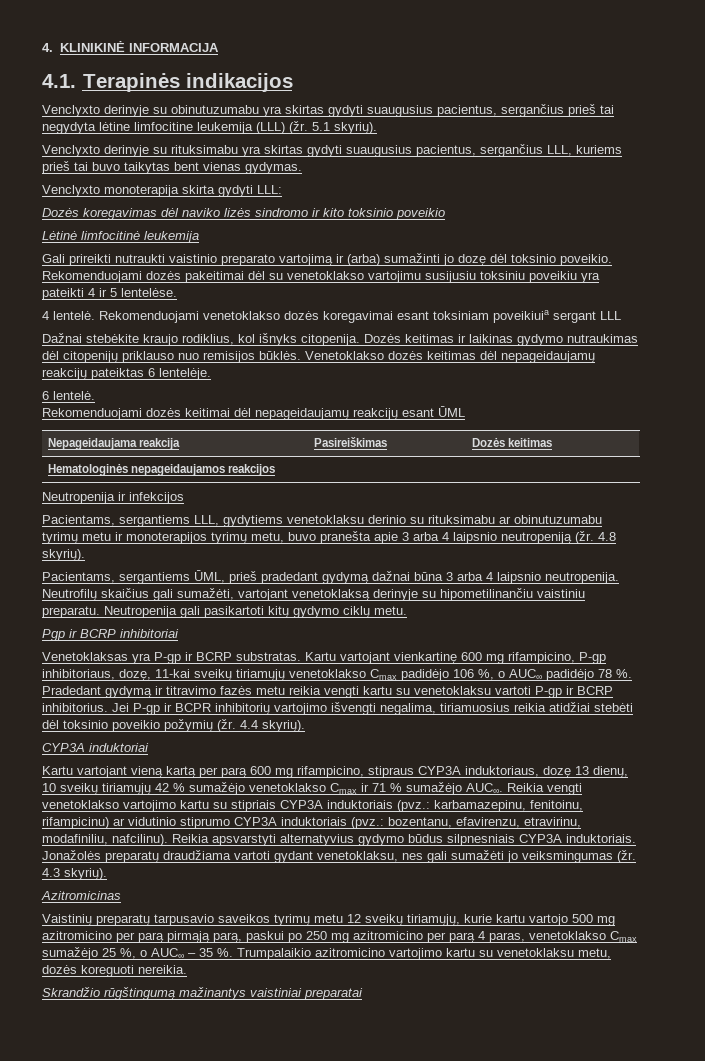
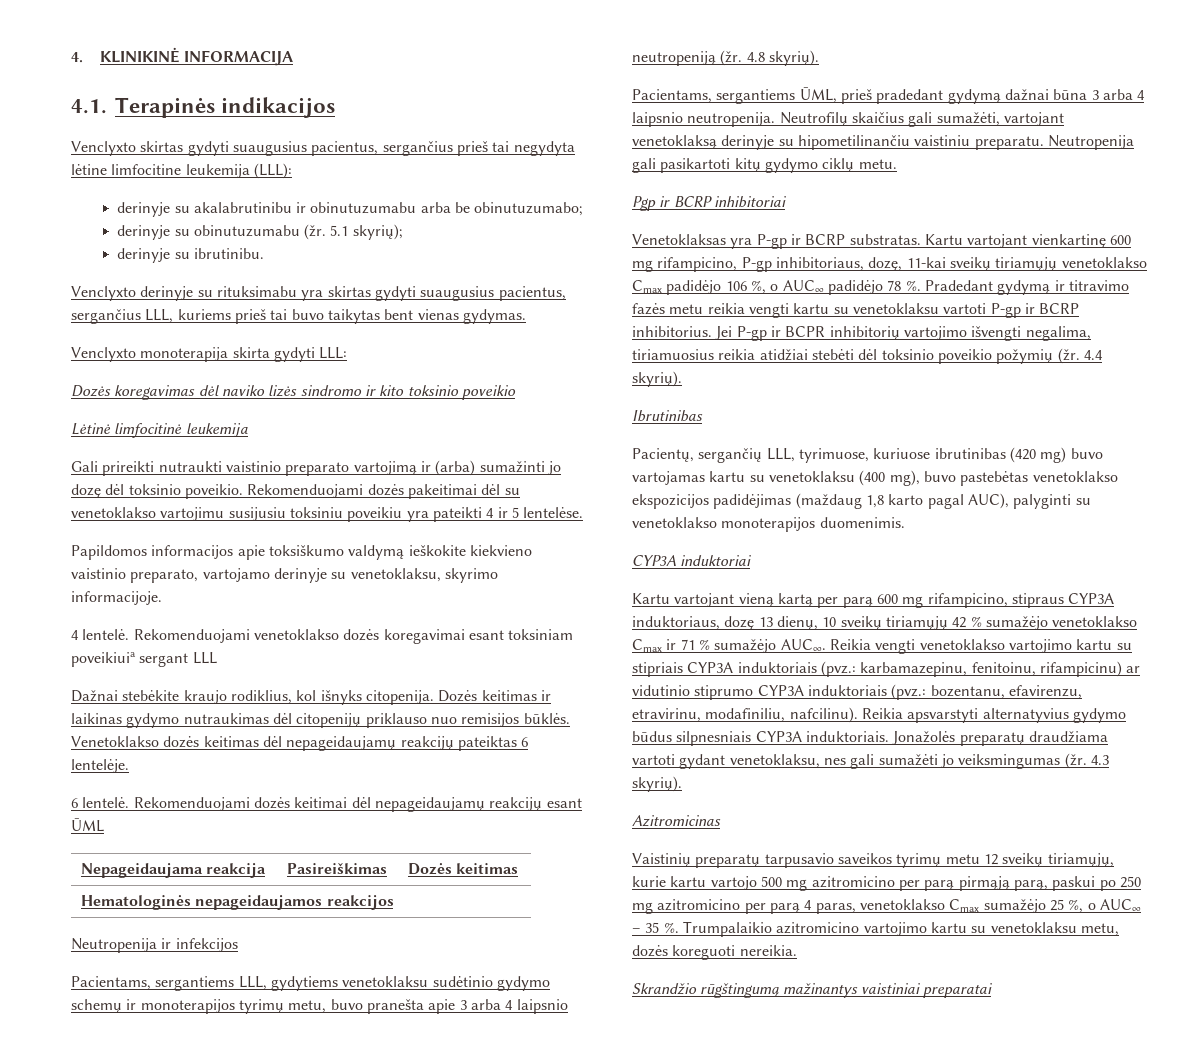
- Venclyxto derinyje su obinutuzumabu yra skirtas gydyti suaugusius pacientus, sergančius prieš tai negydyta lėtine limfocitine leukemija (LLL) (žr. 5.1 skyrių).
+ Venclyxto skirtas gydyti suaugusius pacientus, sergančius prieš tai negydyta lėtine limfocitine leukemija (LLL):
+ derinyje su akalabrutinibu ir obinutuzumabu arba be obinutuzumabo;
+ derinyje su obinutuzumabu (žr. 5.1 skyrių);
+ derinyje su ibrutinibu.
+ Papildomos informacijos apie toksiškumo valdymą ieškokite kiekvieno vaistinio preparato, vartojamo derinyje su venetoklaksu, skyrimo informacijoje.
- 6 lentelė.
- Rekomenduojami dozės keitimai dėl nepageidaujamų reakcijų esant ŪML
+ 6 lentelė. Rekomenduojami dozės keitimai dėl nepageidaujamų reakcijų esant ŪML
- Pacientams, sergantiems LLL, gydytiems venetoklaksu derinio su rituksimabu ar obinutuzumabu tyrimų metu ir monoterapijos tyrimų metu, buvo pranešta apie 3 arba 4 laipsnio neutropeniją (žr.
+ Pacientams, sergantiems LLL, gydytiems venetoklaksu sudėtinio gydymo schemų ir monoterapijos tyrimų metu, buvo pranešta apie 3 arba 4 laipsnio neutropeniją (žr.
+ Ibrutinibas
+ Pacientų, sergančių LLL, tyrimuose, kuriuose ibrutinibas (420 mg) buvo vartojamas kartu su venetoklaksu (400 mg), buvo pastebėtas venetoklakso ekspozicijos padidėjimas (maždaug 1,8 karto pagal AUC), palyginti su venetoklakso monoterapijos duomenimis.

